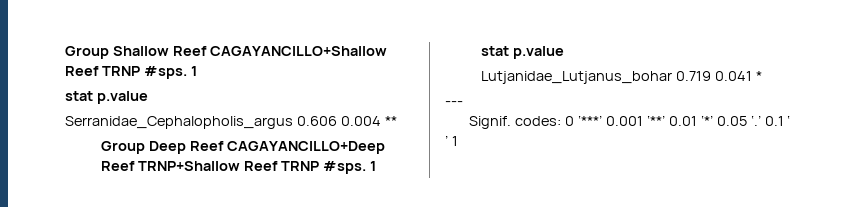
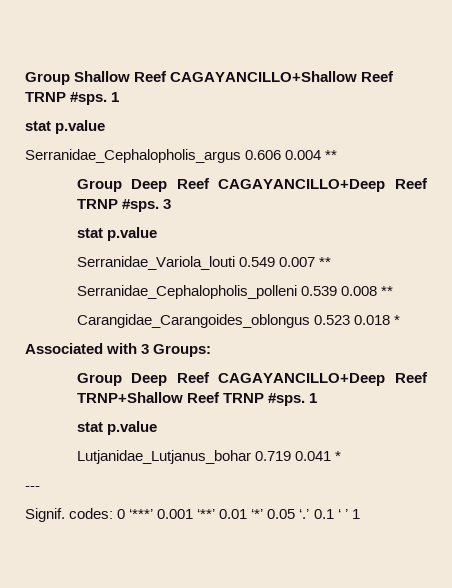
+ Group Deep Reef CAGAYANCILLO+Deep Reef TRNP #sps. 3
+ stat p.value
+ Serranidae_Variola_louti 0.549 0.007 **
+ Serranidae_Cephalopholis_polleni 0.539 0.008 **
+ Carangidae_Carangoides_oblongus 0.523 0.018 *
+ Associated with 3 Groups:

